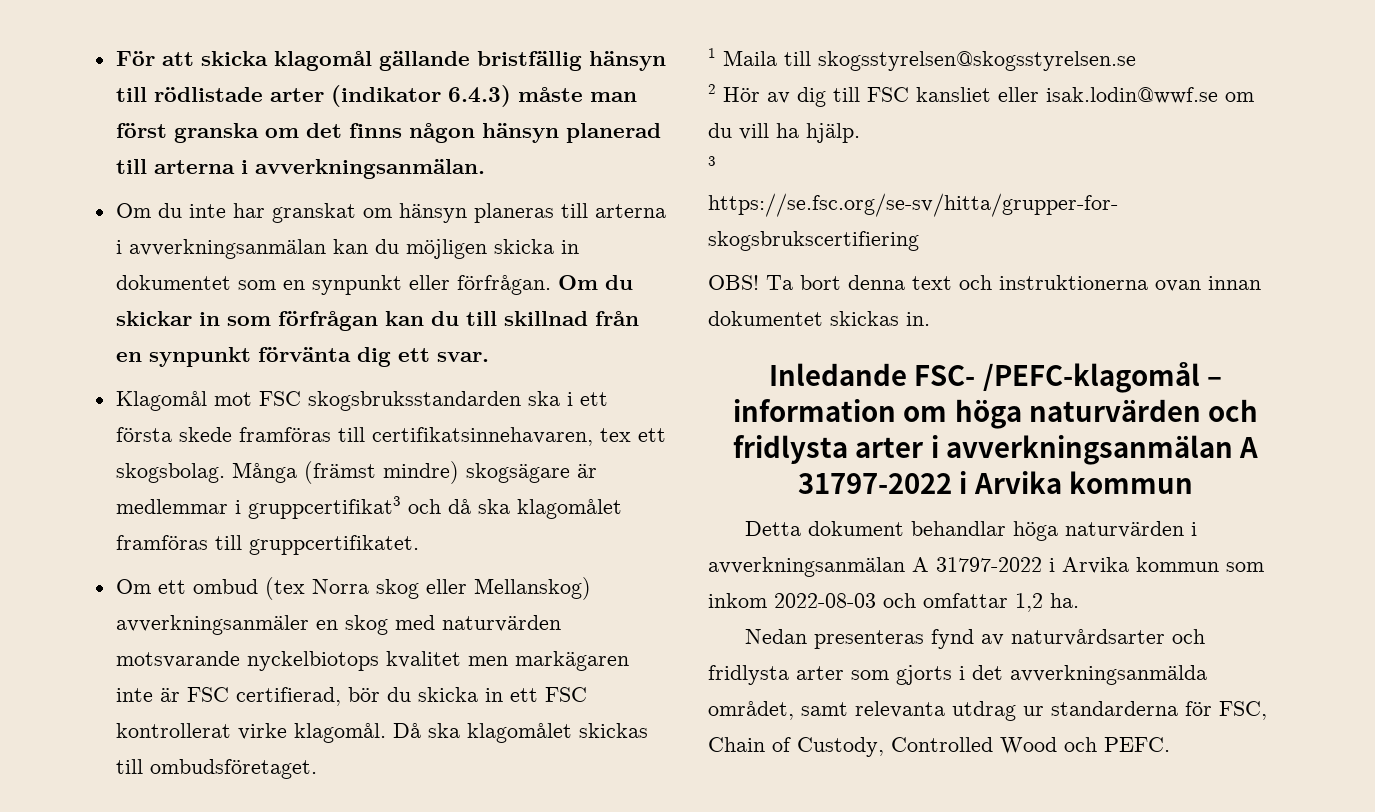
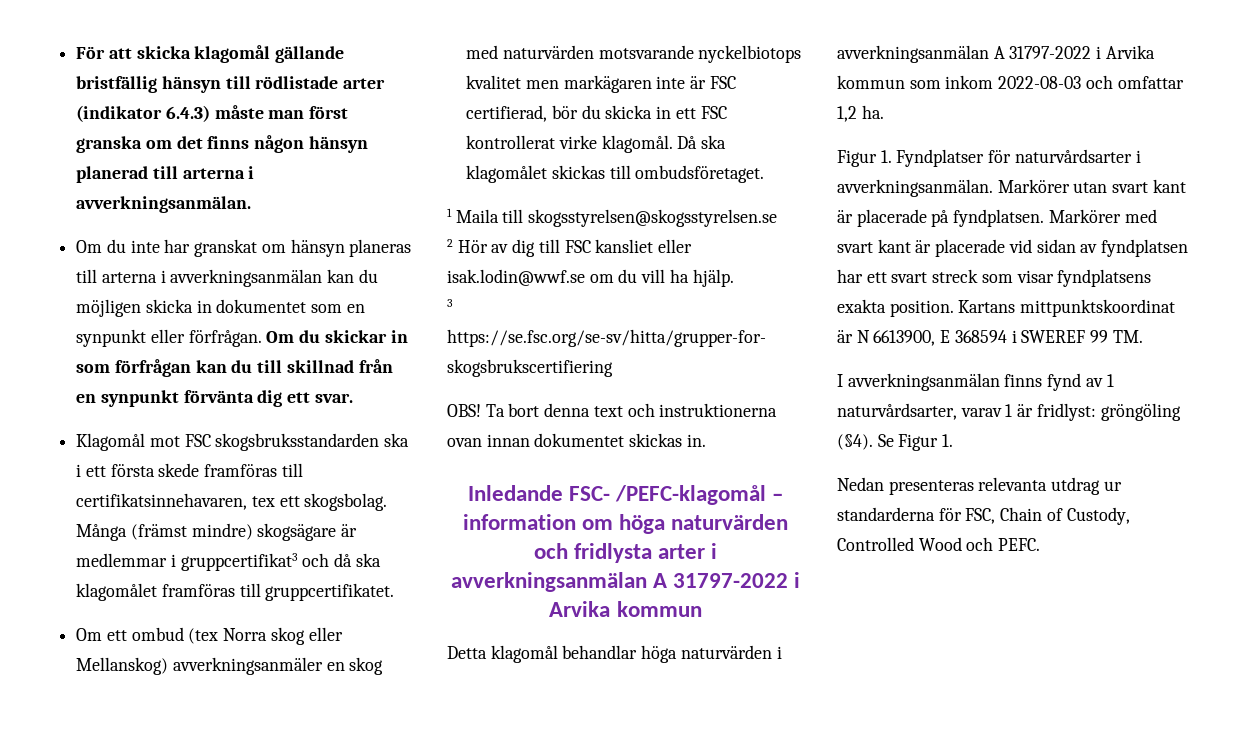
- Detta dokument behandlar höga naturvärden i avverkningsanmälan A 31797-2022 i Arvika kommun som inkom 2022-08-03 och omfattar 1,2 ha.
+ Detta klagomål behandlar höga naturvärden i avverkningsanmälan A 31797-2022 i Arvika kommun som inkom 2022-08-03 och omfattar 1,2 ha.
- Nedan presenteras fynd av naturvårdsarter och fridlysta arter som gjorts i det avverkningsanmälda området, samt relevanta utdrag ur standarderna för FSC, Chain of Custody, Controlled Wood och PEFC.
+ Figur 1. Fyndplatser för naturvårdsarter i avverkningsanmälan. Markörer utan svart kant är placerade på fyndplatsen. Markörer med svart kant är placerade vid sidan av fyndplatsen har ett svart streck som visar fyndplatsens exakta position. Kartans mittpunktskoordinat är N 6613900, E 368594 i SWEREF 99 TM.
+ I avverkningsanmälan finns fynd av 1 naturvårdsarter, varav 1 är fridlyst: gröngöling (§4). Se Figur 1.
+ Nedan presenteras relevanta utdrag ur standarderna för FSC, Chain of Custody, Controlled Wood och PEFC.

